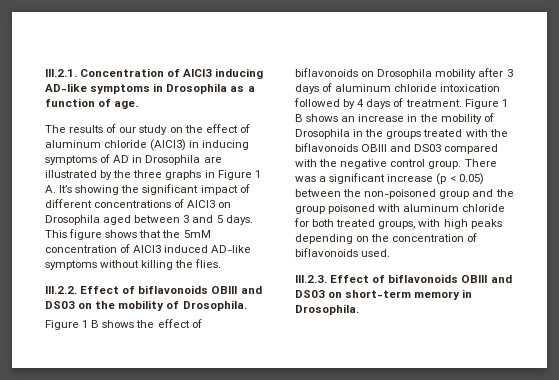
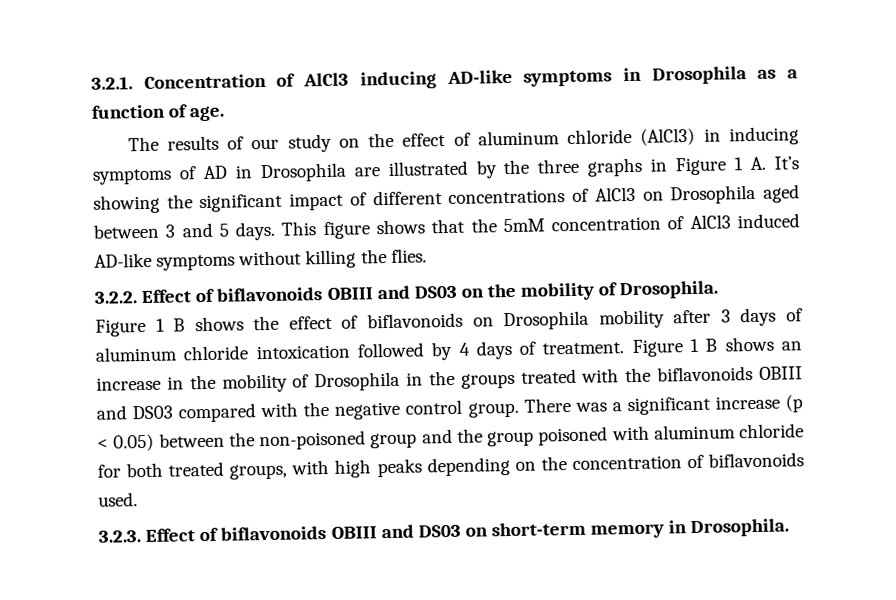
- III.2.1. Concentration of AlCl3 inducing AD-like symptoms in Drosophila as a function of age.
+ 3.2.1. Concentration of AlCl3 inducing AD-like symptoms in Drosophila as a function of age.
- III.2.2. Effect of biflavonoids OBIII and DS03 on the mobility of Drosophila.
+ 3.2.2. Effect of biflavonoids OBIII and DS03 on the mobility of Drosophila.
- III.2.3. Effect of biflavonoids OBIII and DS03 on short-term memory in Drosophila.
+ 3.2.3. Effect of biflavonoids OBIII and DS03 on short-term memory in Drosophila.

